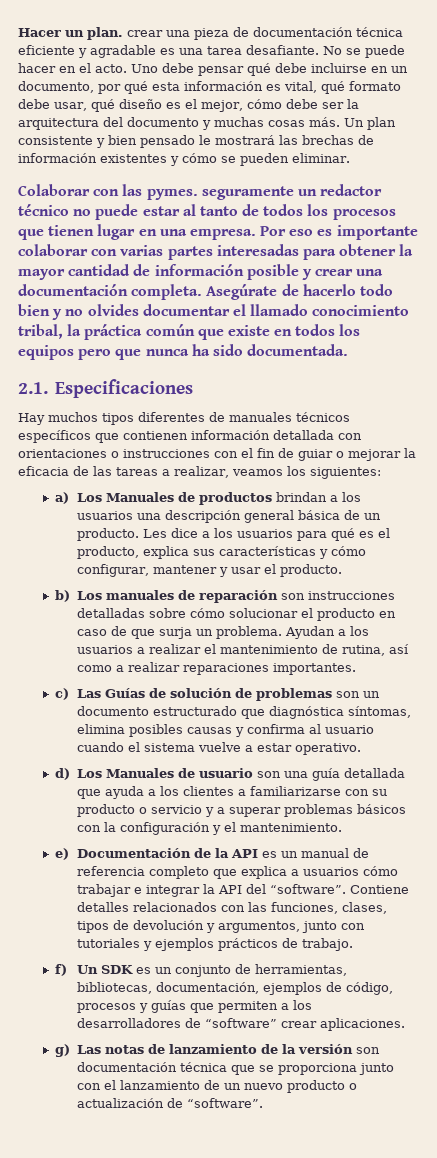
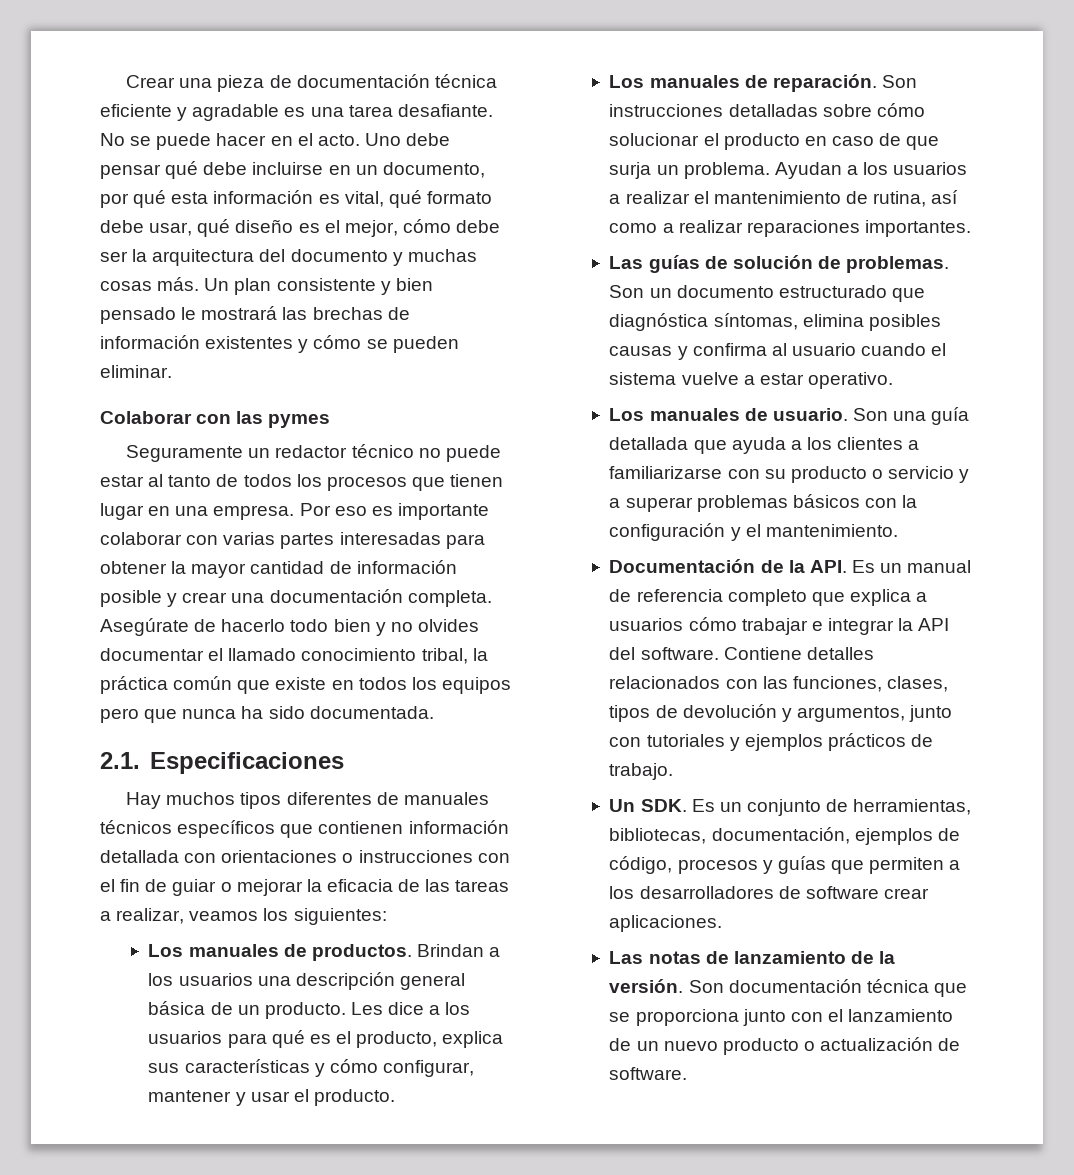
- Hacer un plan. crear una pieza de documentación técnica eficiente y agradable es una tarea desafiante.
+ Crear una pieza de documentación técnica eficiente y agradable es una tarea desafiante.
- Colaborar con las pymes. seguramente un redactor técnico no puede estar al tanto de todos los procesos que tienen lugar en una empresa.
+ Colaborar con las pymes
+ Seguramente un redactor técnico no puede estar al tanto de todos los procesos que tienen lugar en una empresa.
- a) Los Manuales de productos brindan a los usuarios una descripción general básica de un producto.
+ Los manuales de productos. Brindan a los usuarios una descripción general básica de un producto.
- b) Los manuales de reparación son instrucciones detalladas sobre cómo solucionar el producto en caso de que surja un problema.
+ Los manuales de reparación. Son instrucciones detalladas sobre cómo solucionar el producto en caso de que surja un problema.
- c) Las Guías de solución de problemas son un documento estructurado que diagnóstica síntomas, elimina posibles causas y confirma al usuario cuando el sistema vuelve a estar operativo.
+ Las guías de solución de problemas. Son un documento estructurado que diagnóstica síntomas, elimina posibles causas y confirma al usuario cuando el sistema vuelve a estar operativo.
- d) Los Manuales de usuario son una guía detallada que ayuda a los clientes a familiarizarse con su producto o servicio y a superar problemas básicos con la configuración y el mantenimiento.
+ Los manuales de usuario. Son una guía detallada que ayuda a los clientes a familiarizarse con su producto o servicio y a superar problemas básicos con la configuración y el mantenimiento.
- e) Documentación de la API es un manual de referencia completo que explica a usuarios cómo trabajar e integrar la API del “software”.
+ Documentación de la API. Es un manual de referencia completo que explica a usuarios cómo trabajar e integrar la API del software.
- f) Un SDK es un conjunto de herramientas, bibliotecas, documentación, ejemplos de código, procesos y guías que permiten a los desarrolladores de “software” crear aplicaciones.
+ Un SDK. Es un conjunto de herramientas, bibliotecas, documentación, ejemplos de código, procesos y guías que permiten a los desarrolladores de software crear aplicaciones.
- g) Las notas de lanzamiento de la versión son documentación técnica que se proporciona junto con el lanzamiento de un nuevo producto o actualización de “software”.
+ Las notas de lanzamiento de la versión. Son documentación técnica que se proporciona junto con el lanzamiento de un nuevo producto o actualización de software.

